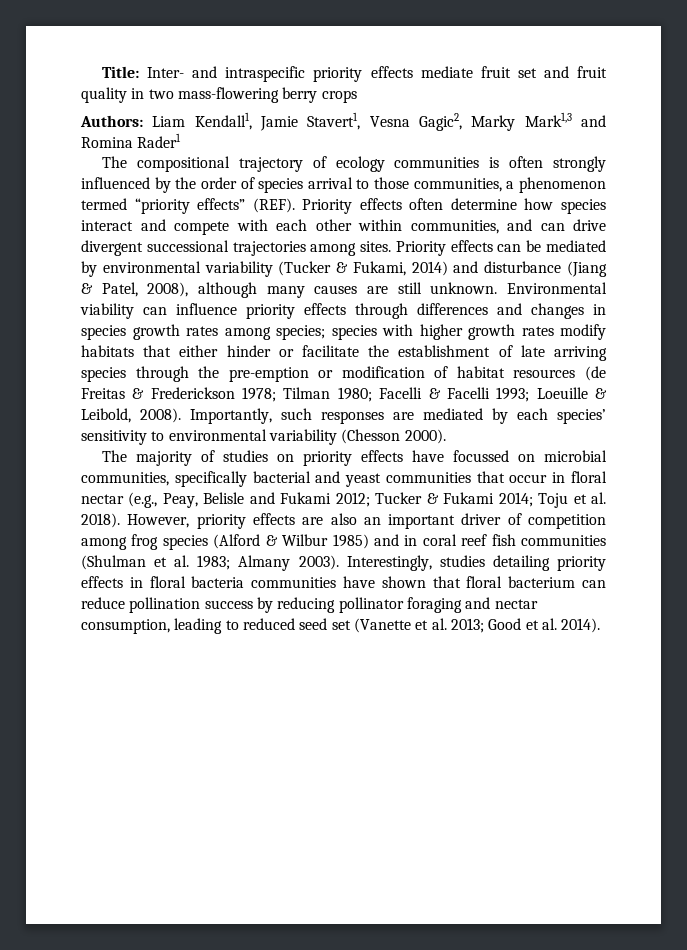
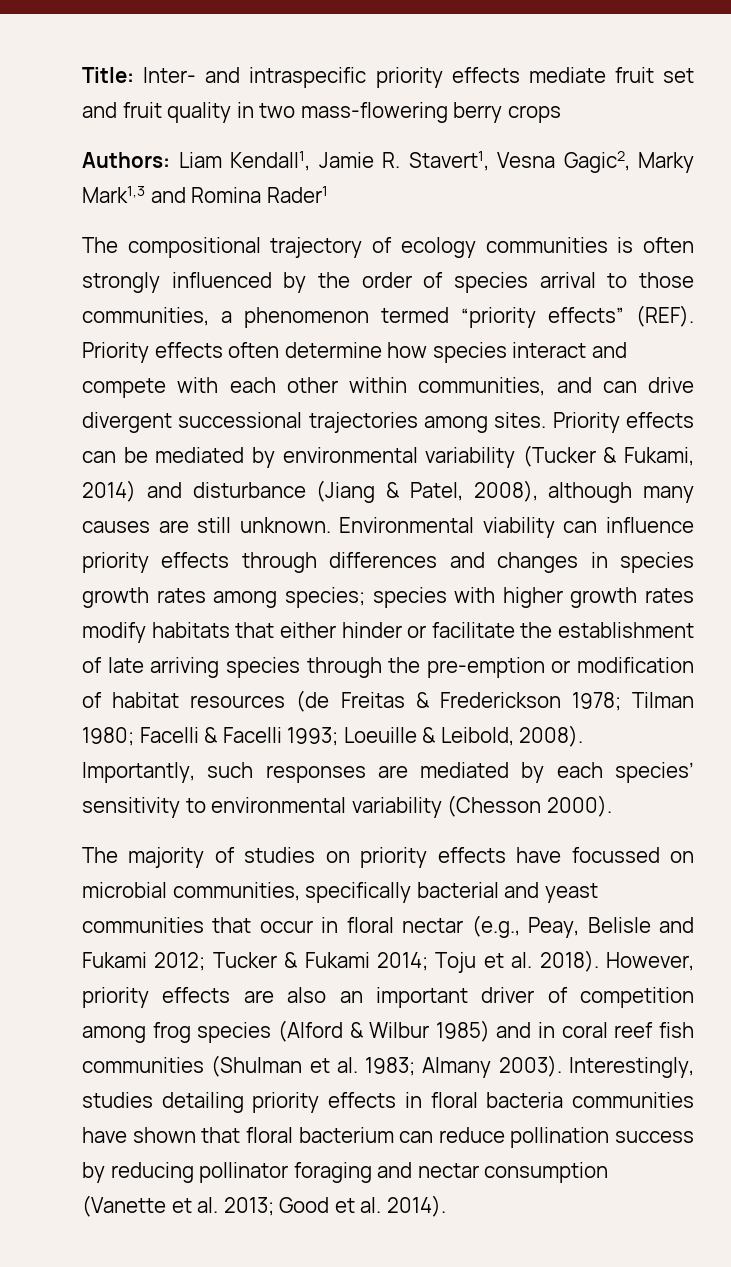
- Authors: Liam Kendall1, Jamie Stavert1, Vesna Gagic2, Marky Mark1,3 and Romina Rader1
+ Authors: Liam Kendall1, Jamie R. Stavert1, Vesna Gagic2, Marky Mark1,3 and Romina Rader1
- Interestingly, studies detailing priority effects in floral bacteria communities have shown that floral bacterium can reduce pollination success by reducing pollinator foraging and nectar consumption, leading to reduced seed set (Vanette et al. 2013; Good et al. 2014).
+ Interestingly, studies detailing priority effects in floral bacteria communities have shown that floral bacterium can reduce pollination success by reducing pollinator foraging and nectar consumption (Vanette et al. 2013; Good et al. 2014).

